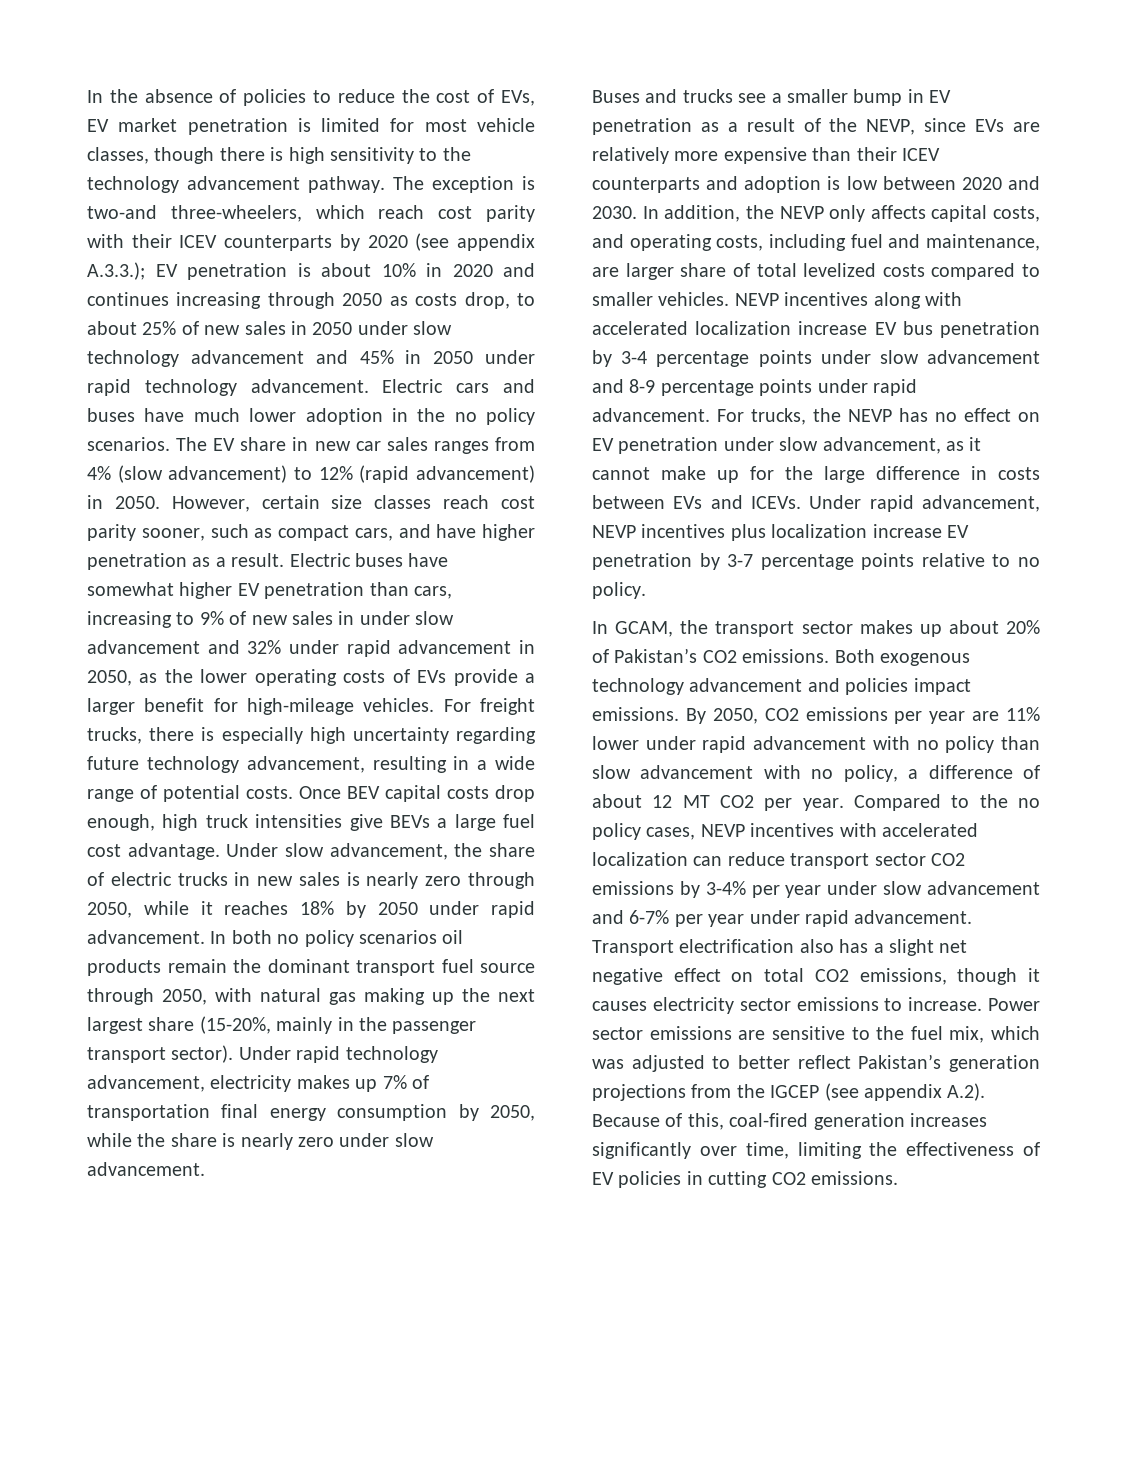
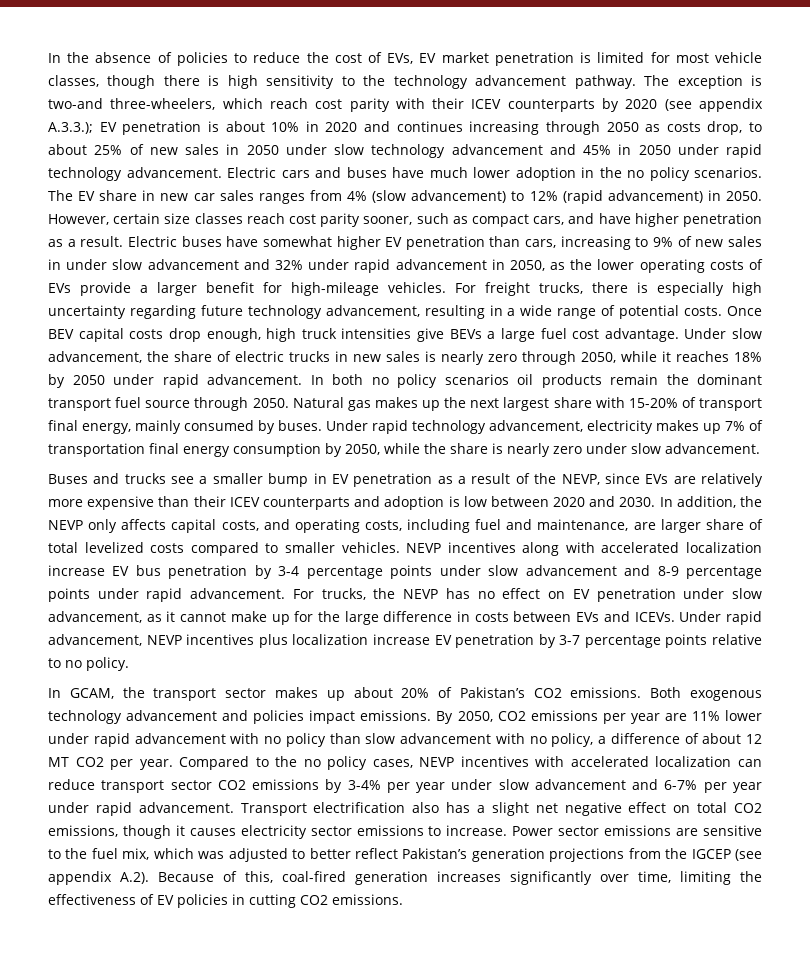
- In both no policy scenarios oil products remain the dominant transport fuel source through 2050, with natural gas making up the next largest share (15-20%, mainly in the passenger transport sector).
+ In both no policy scenarios oil products remain the dominant transport fuel source through 2050. Natural gas makes up the next largest share with 15-20% of transport final energy, mainly consumed by buses.

